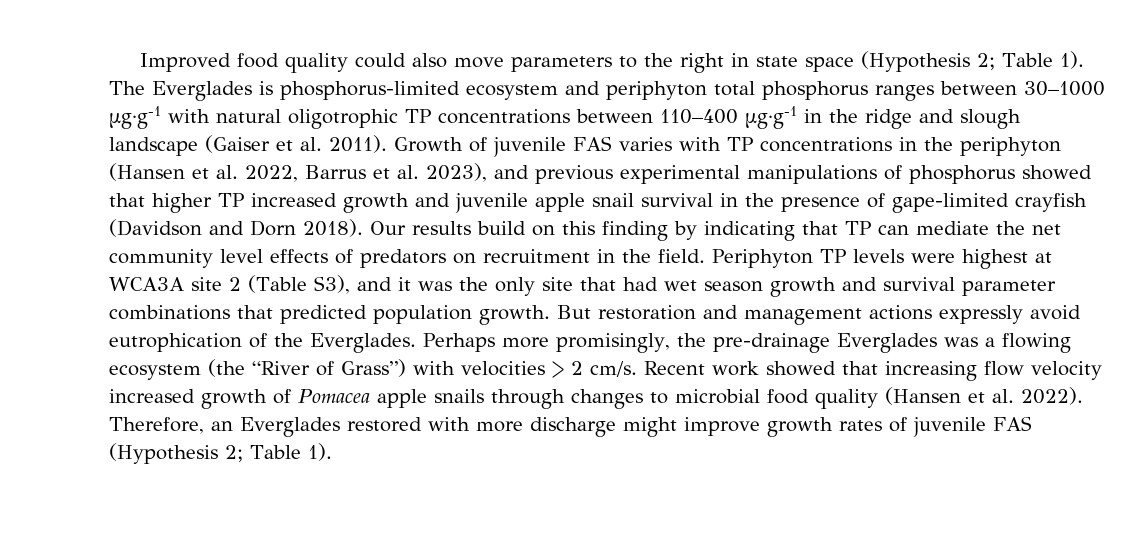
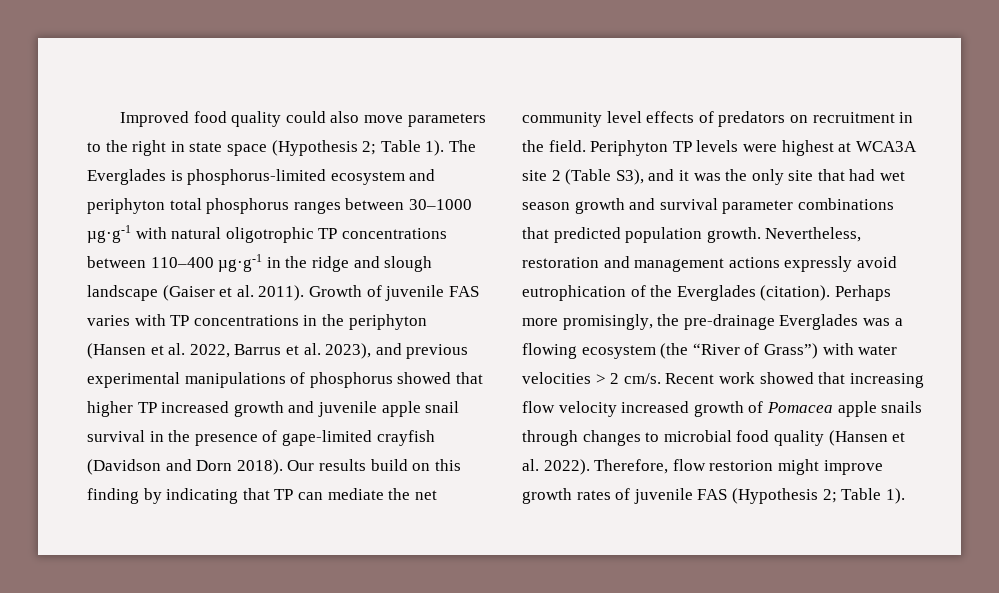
- But restoration and management actions expressly avoid eutrophication of the Everglades.
+ Nevertheless, restoration and management actions expressly avoid eutrophication of the Everglades (citation).
- Perhaps more promisingly, the pre-drainage Everglades was a flowing ecosystem (the “River of Grass”) with velocities > 2 cm/s.
+ Perhaps more promisingly, the pre-drainage Everglades was a flowing ecosystem (the “River of Grass”) with water velocities > 2 cm/s.
- Therefore, an Everglades restored with more discharge might improve growth rates of juvenile FAS (Hypothesis 2; Table 1).
+ Therefore, flow restorion might improve growth rates of juvenile FAS (Hypothesis 2; Table 1).

